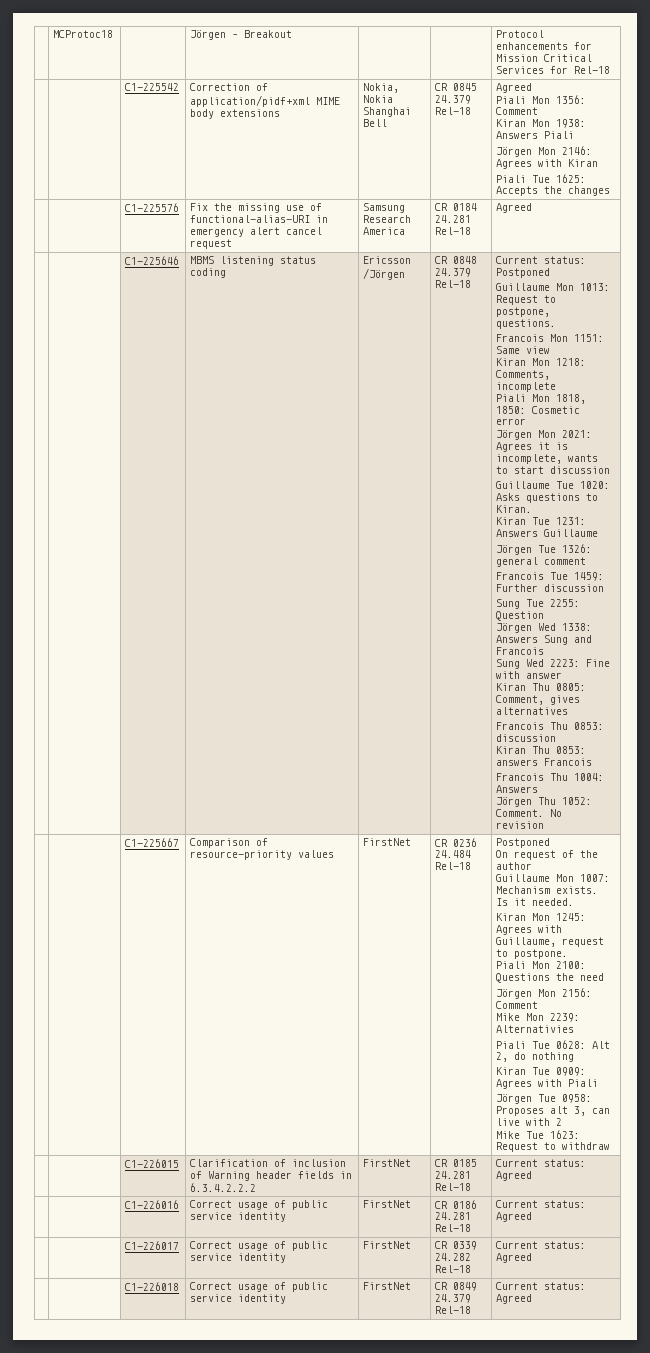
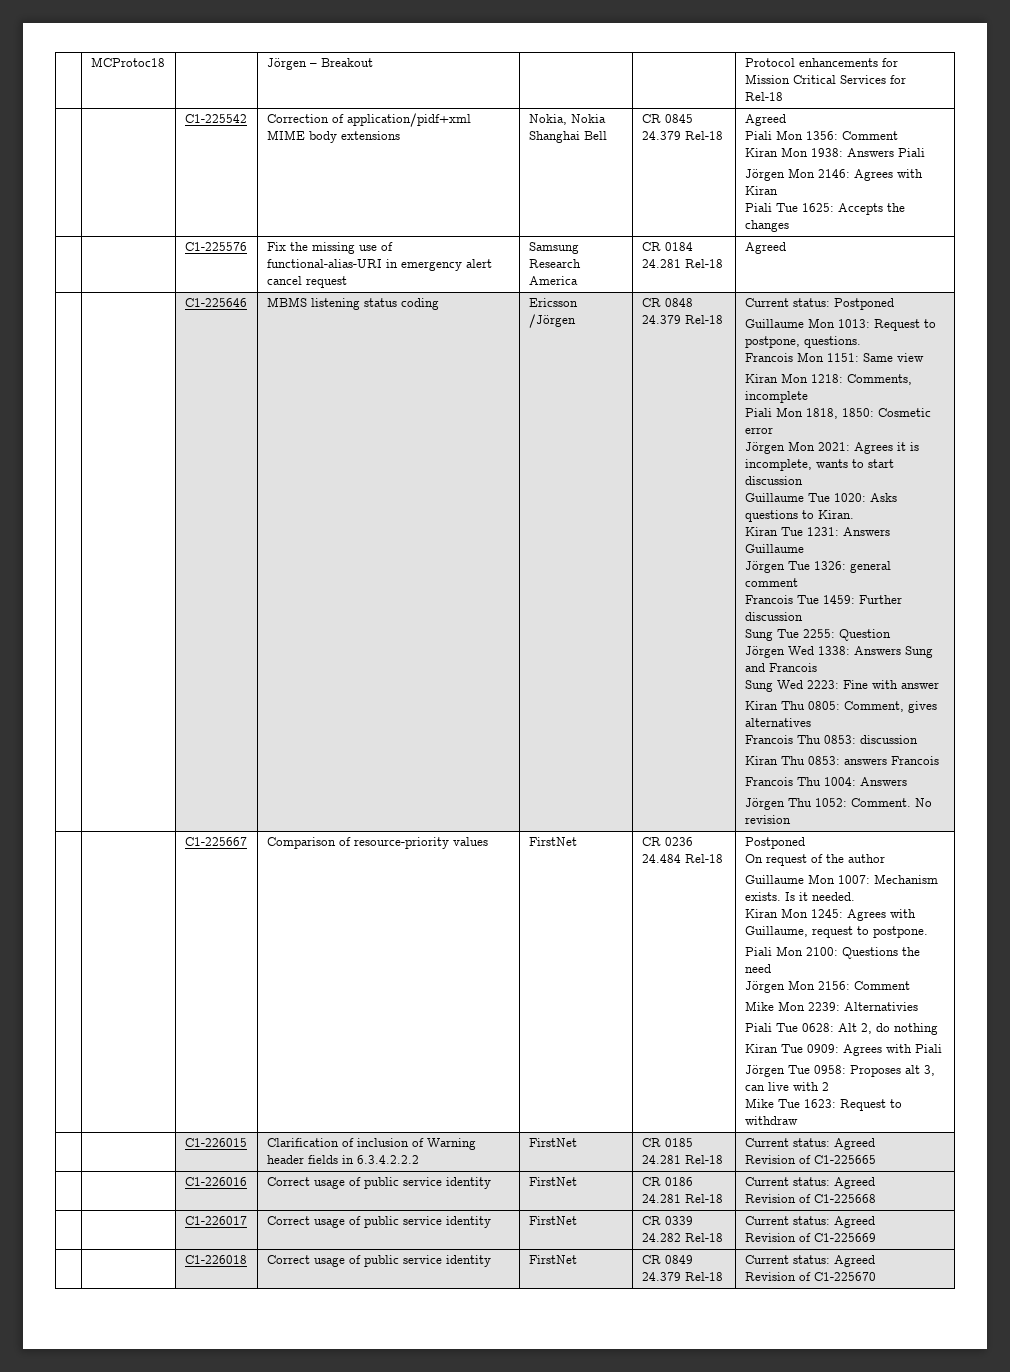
  | | C1-226015 | Clarification of inclusion of Warning header fields in 6.3.4.2.2.2 | FirstNet | CR 0185 24.281 Rel-18 | Current status: Agreed
+ Revision of C1-225665
  | | C1-226016 | Correct usage of public service identity | FirstNet | CR 0186 24.281 Rel-18 | Current status: Agreed
+ Revision of C1-225668
  | | C1-226017 | Correct usage of public service identity | FirstNet | CR 0339 24.282 Rel-18 | Current status: Agreed
+ Revision of C1-225669
  | | C1-226018 | Correct usage of public service identity | FirstNet | CR 0849 24.379 Rel-18 | Current status: Agreed
+ Revision of C1-225670

